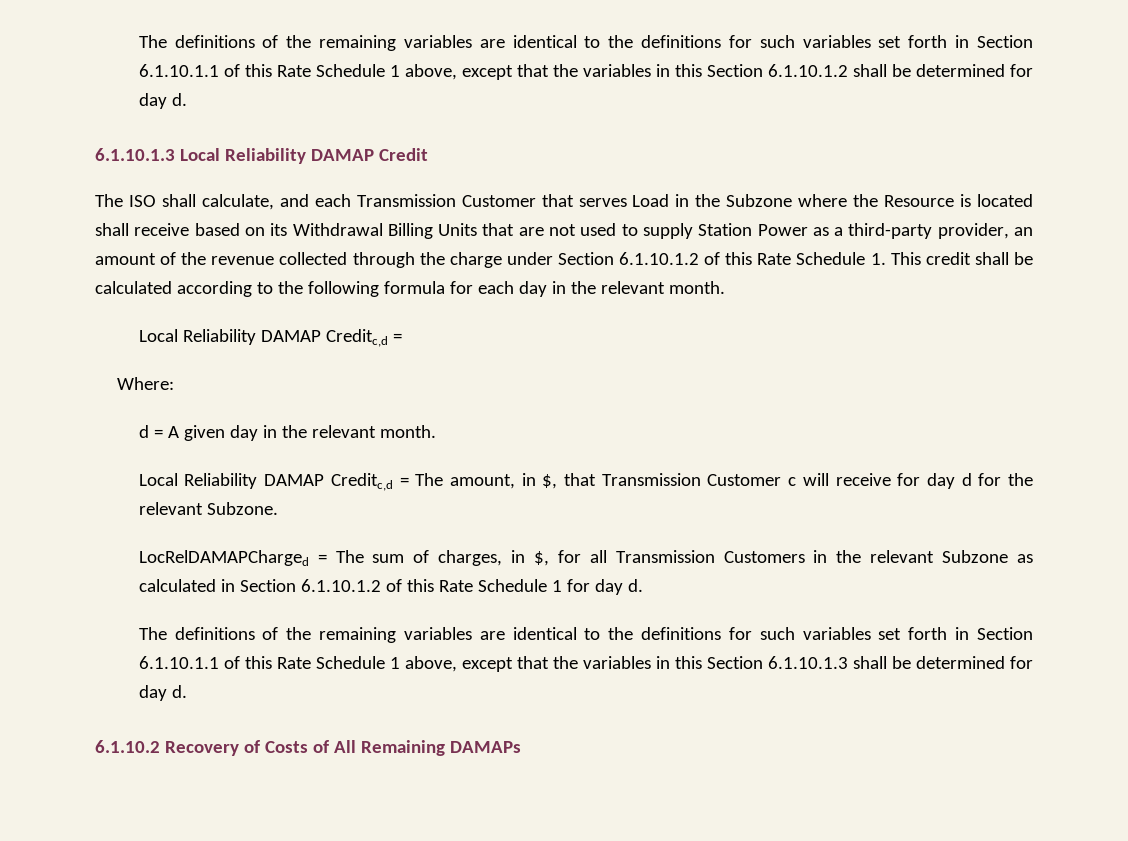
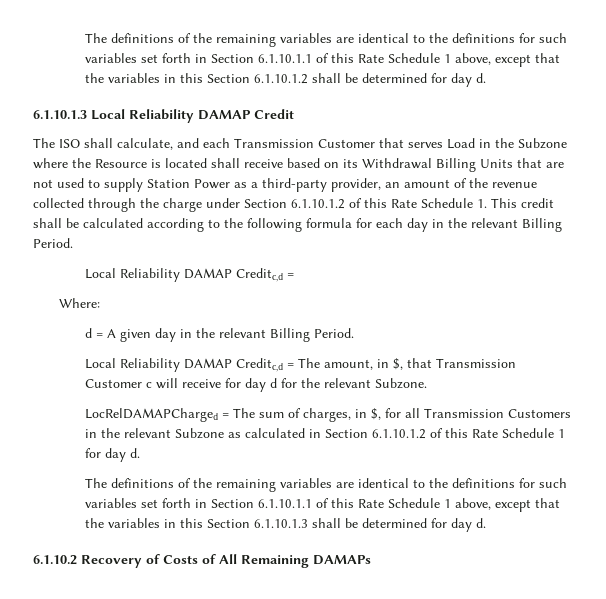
- The ISO shall calculate, and each Transmission Customer that serves Load in the Subzone where the Resource is located shall receive based on its Withdrawal Billing Units that are not used to supply Station Power as a third-party provider, an amount of the revenue collected through the charge under Section 6.1.10.1.2 of this Rate Schedule 1. This credit shall be calculated according to the following formula for each day in the relevant month.
+ The ISO shall calculate, and each Transmission Customer that serves Load in the Subzone where the Resource is located shall receive based on its Withdrawal Billing Units that are not used to supply Station Power as a third-party provider, an amount of the revenue collected through the charge under Section 6.1.10.1.2 of this Rate Schedule 1. This credit shall be calculated according to the following formula for each day in the relevant Billing Period.
- d = A given day in the relevant month.
+ d = A given day in the relevant Billing Period.

